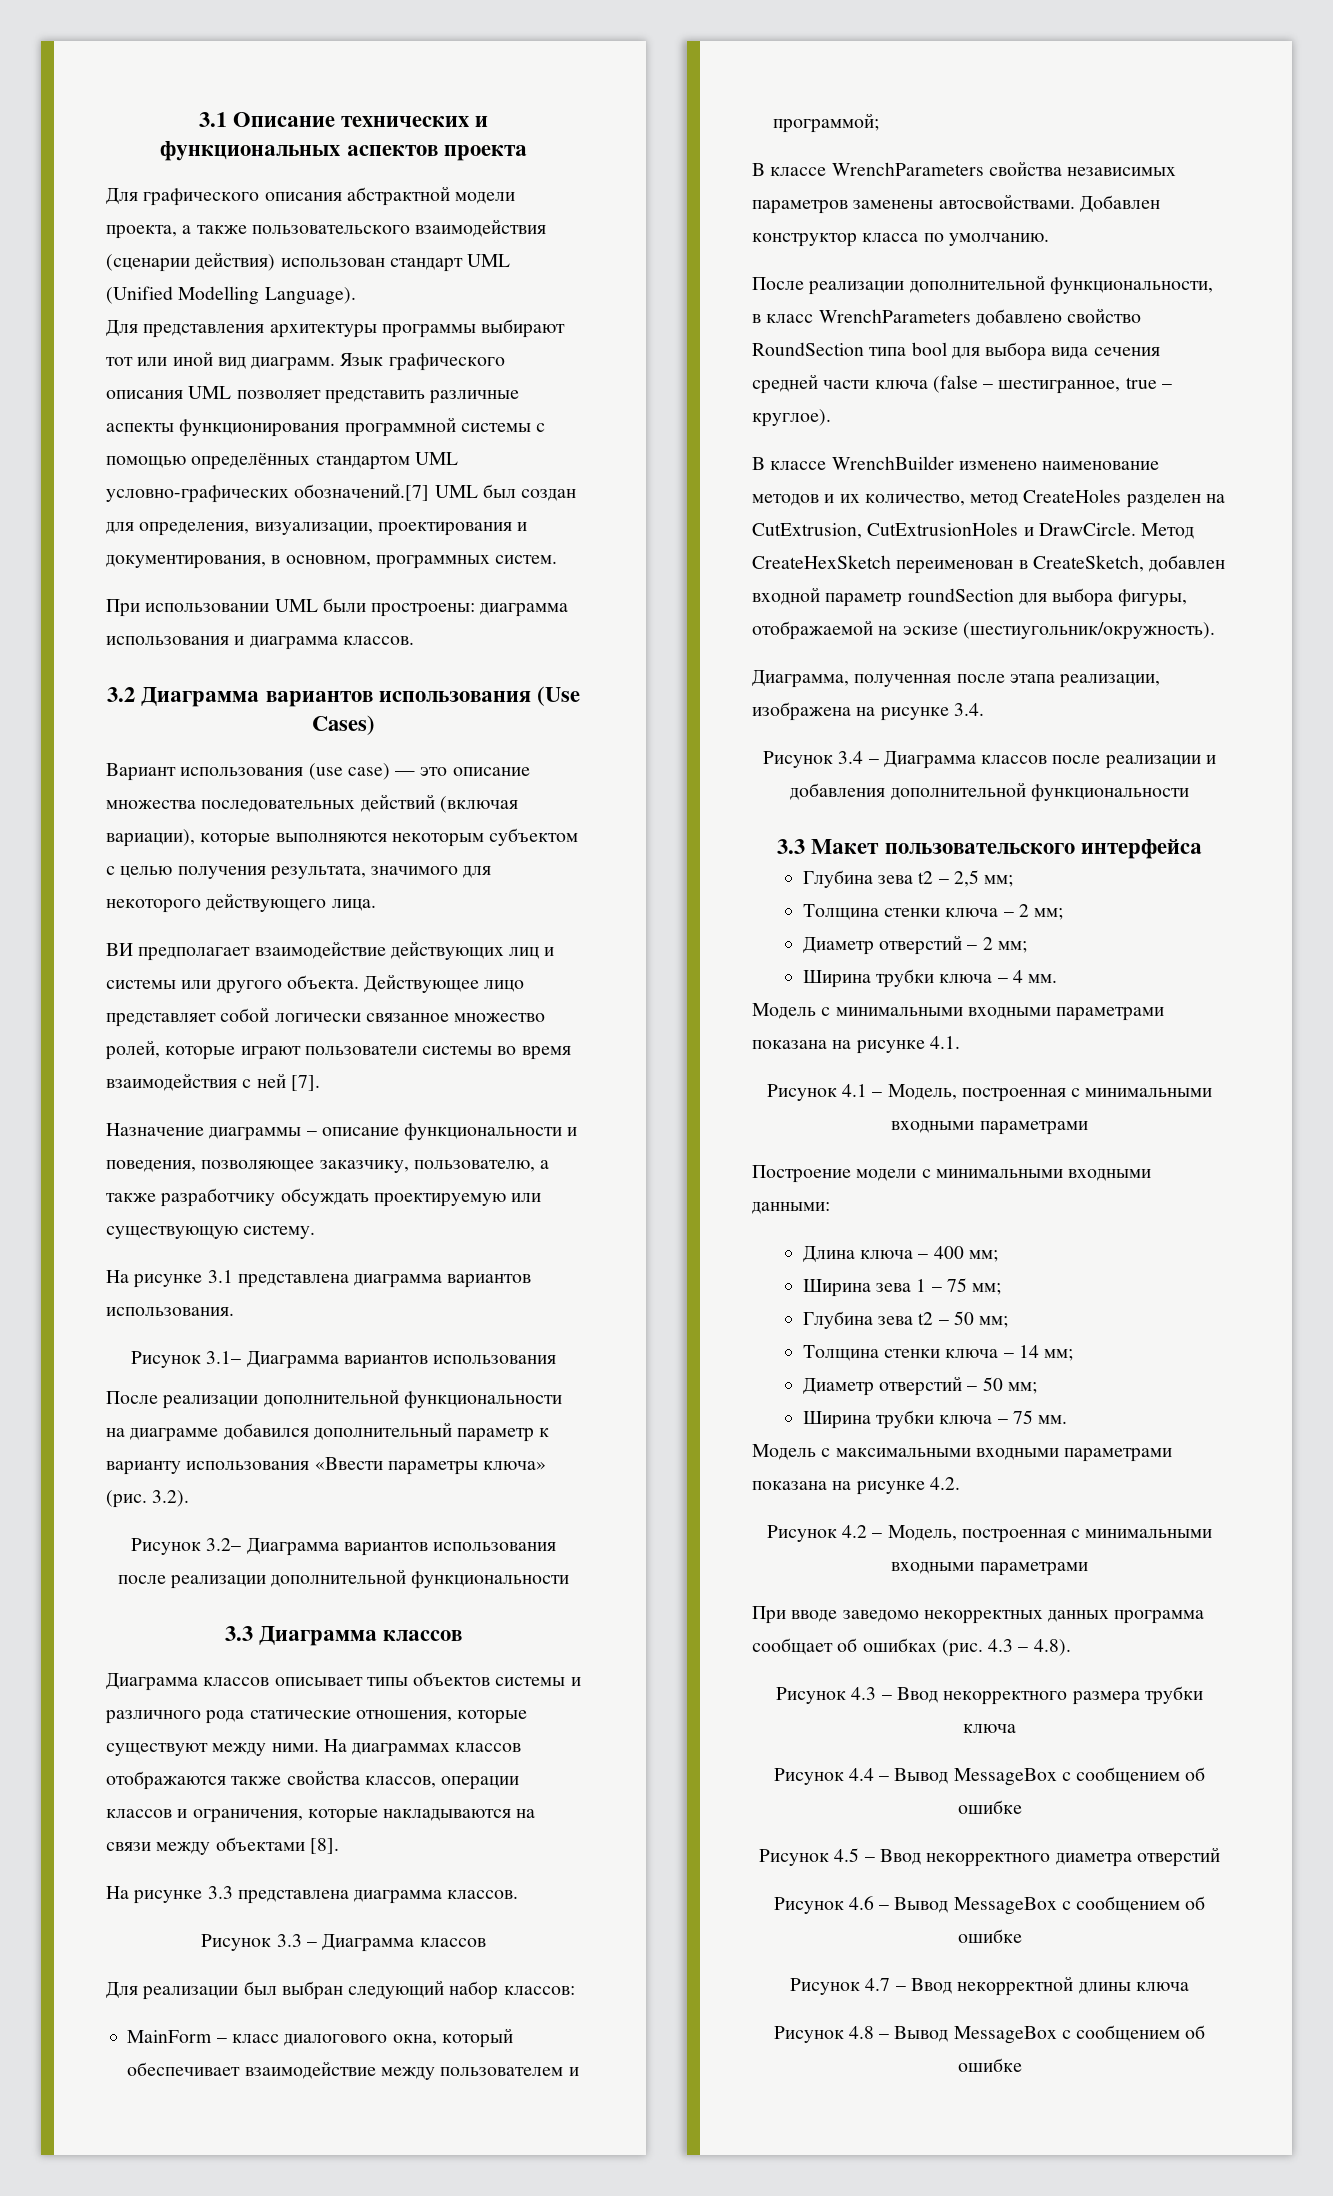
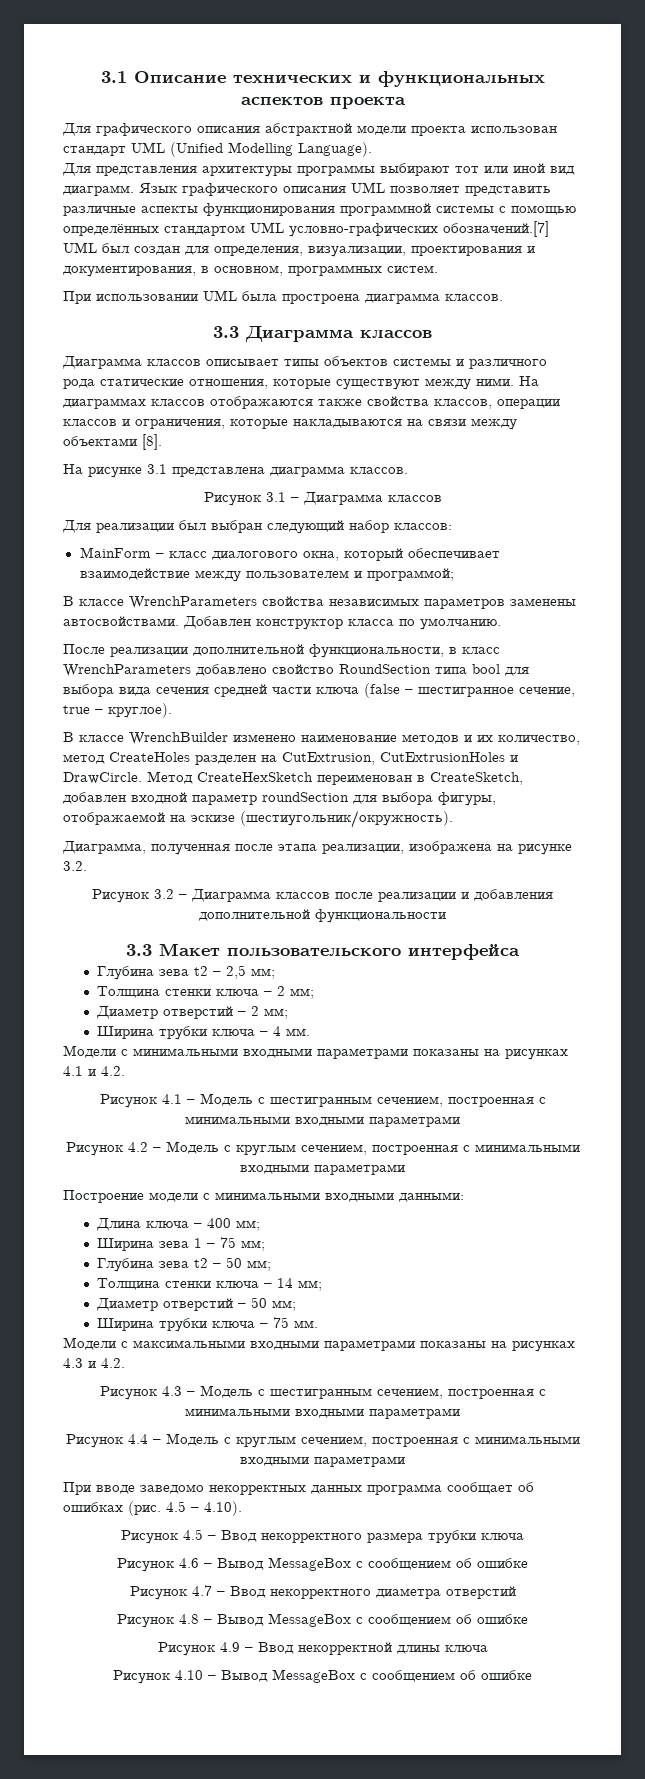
- Для графического описания абстрактной модели проекта, а также пользовательского взаимодействия (сценарии действия) использован стандарт UML (Unified Modelling Language).
+ Для графического описания абстрактной модели проекта использован стандарт UML (Unified Modelling Language).
- При использовании UML были простроены: диаграмма использования и диаграмма классов.
- 3.2 Диаграмма вариантов использования (Use Cases)
- Вариант использования (use case) — это описание множества последовательных действий (включая вариации), которые выполняются некоторым субъектом с целью получения результата, значимого для некоторого действующего лица.
- ВИ предполагает взаимодействие действующих лиц и системы или другого объекта. Действующее лицо представляет собой логически связанное множество ролей, которые играют пользователи системы во время взаимодействия с ней [7].
- Назначение диаграммы – описание функциональности и поведения, позволяющее заказчику, пользователю, а также разработчику обсуждать проектируемую или существующую систему.
- На рисунке 3.1 представлена диаграмма вариантов использования.
- Рисунок 3.1– Диаграмма вариантов использования
- После реализации дополнительной функциональности на диаграмме добавился дополнительный параметр к варианту использования «Ввести параметры ключа» (рис. 3.2).
- Рисунок 3.2– Диаграмма вариантов использования после реализации дополнительной функциональности
+ При использовании UML была простроена диаграмма классов.
- На рисунке 3.3 представлена диаграмма классов.
+ На рисунке 3.1 представлена диаграмма классов.
- Рисунок 3.3 – Диаграмма классов
+ Рисунок 3.1 – Диаграмма классов
- После реализации дополнительной функциональности, в класс WrenchParameters добавлено свойство RoundSection типа bool для выбора вида сечения средней части ключа (false – шестигранное, true – круглое).
+ После реализации дополнительной функциональности, в класс WrenchParameters добавлено свойство RoundSection типа bool для выбора вида сечения средней части ключа (false – шестигранное сечение, true – круглое).
- Диаграмма, полученная после этапа реализации, изображена на рисунке 3.4.
- Рисунок 3.4 – Диаграмма классов после реализации и добавления дополнительной функциональности
+ Диаграмма, полученная после этапа реализации, изображена на рисунке 3.2.
+ Рисунок 3.2 – Диаграмма классов после реализации и добавления дополнительной функциональности
- Модель с минимальными входными параметрами показана на рисунке 4.1.
- Рисунок 4.1 – Модель, построенная с минимальными входными параметрами
+ Модели с минимальными входными параметрами показаны на рисунках 4.1 и 4.2.
+ Рисунок 4.1 – Модель с шестигранным сечением, построенная с минимальными входными параметрами
+ Рисунок 4.2 – Модель с круглым сечением, построенная с минимальными входными параметрами
- Модель с максимальными входными параметрами показана на рисунке 4.2.
- Рисунок 4.2 – Модель, построенная с минимальными входными параметрами
+ Модели с максимальными входными параметрами показаны на рисунках 4.3 и 4.2.
+ Рисунок 4.3 – Модель с шестигранным сечением, построенная с минимальными входными параметрами
+ Рисунок 4.4 – Модель с круглым сечением, построенная с минимальными входными параметрами
- 4.3 – 4.8).
- Рисунок 4.3 – Ввод некорректного размера трубки ключа
+ 4.5 – 4.10).
+ Рисунок 4.5 – Ввод некорректного размера трубки ключа
- Рисунок 4.4 – Вывод MessageBox с сообщением об ошибке
- Рисунок 4.5 – Ввод некорректного диаметра отверстий
- Рисунок 4.7 – Ввод некорректной длины ключа
+ Рисунок 4.7 – Ввод некорректного диаметра отверстий
+ Рисунок 4.9 – Ввод некорректной длины ключа
+ Рисунок 4.10 – Вывод MessageBox с сообщением об ошибке

